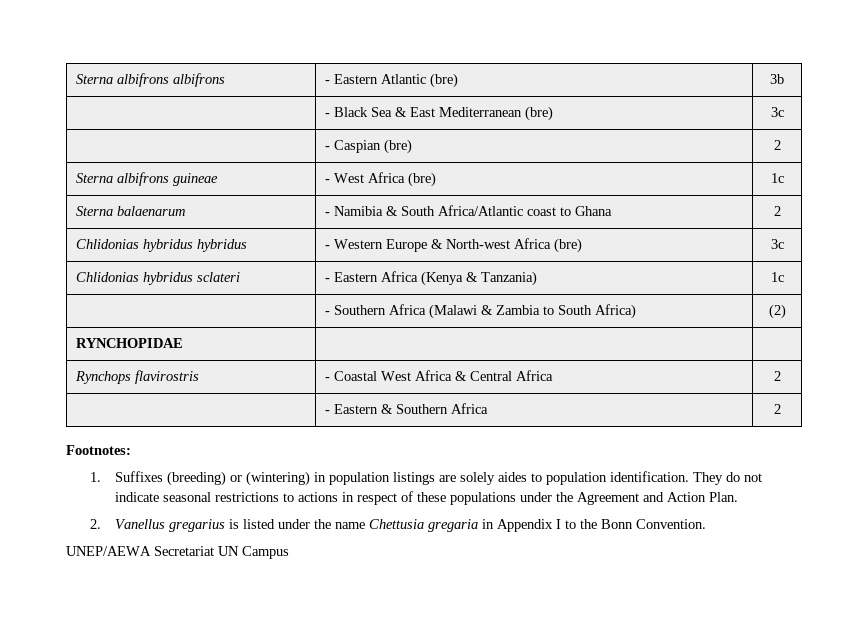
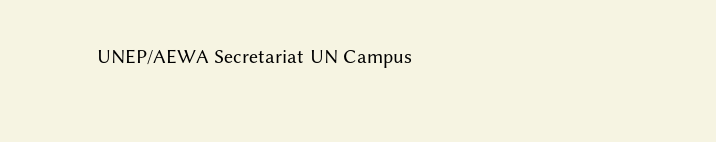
- Sterna albifrons albifrons | - Eastern Atlantic (bre) | 3b
- | - Black Sea & East Mediterranean (bre) | 3c
- | - Caspian (bre) | 2
- Sterna albifrons guineae | - West Africa (bre) | 1c
- Sterna balaenarum | - Namibia & South Africa/Atlantic coast to Ghana | 2
- Chlidonias hybridus hybridus | - Western Europe & North-west Africa (bre) | 3c
- Chlidonias hybridus sclateri | - Eastern Africa (Kenya & Tanzania) | 1c
- | - Southern Africa (Malawi & Zambia to South Africa) | (2)
- RYNCHOPIDAE | |
- Rynchops flavirostris | - Coastal West Africa & Central Africa | 2
- | - Eastern & Southern Africa | 2
- Footnotes:
- 1. Suffixes (breeding) or (wintering) in population listings are solely aides to population identification. They do not indicate seasonal restrictions to actions in respect of these populations under the Agreement and Action Plan.
- 2. Vanellus gregarius is listed under the name Chettusia gregaria in Appendix I to the Bonn Convention.

